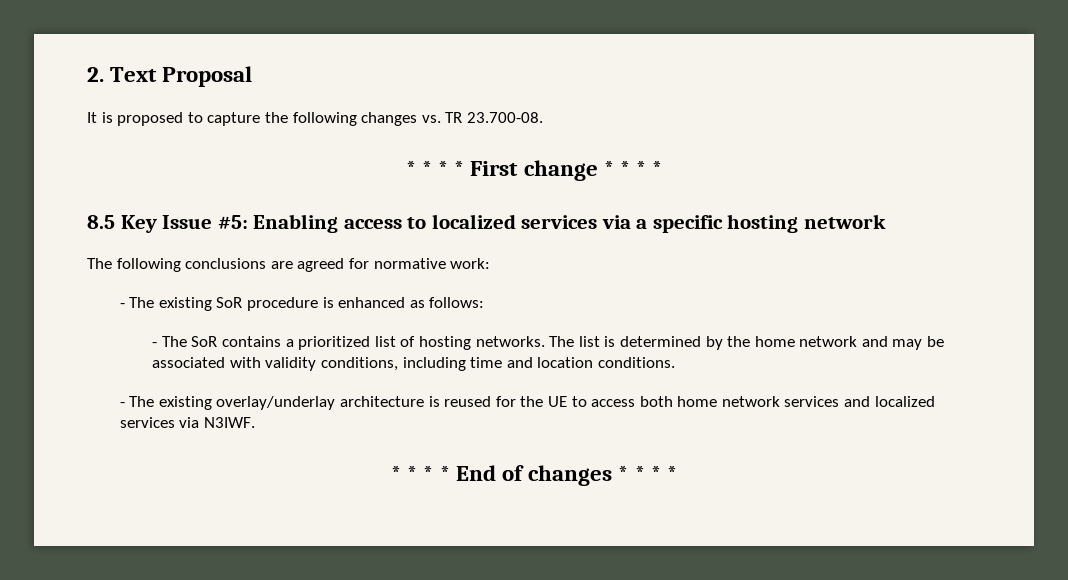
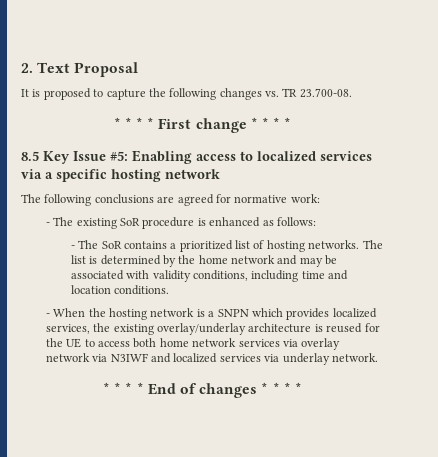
- - The existing overlay/underlay architecture is reused for the UE to access both home network services and localized services via N3IWF.
+ - When the hosting network is a SNPN which provides localized services, the existing overlay/underlay architecture is reused for the UE to access both home network services via overlay network via N3IWF and localized services via underlay network.

